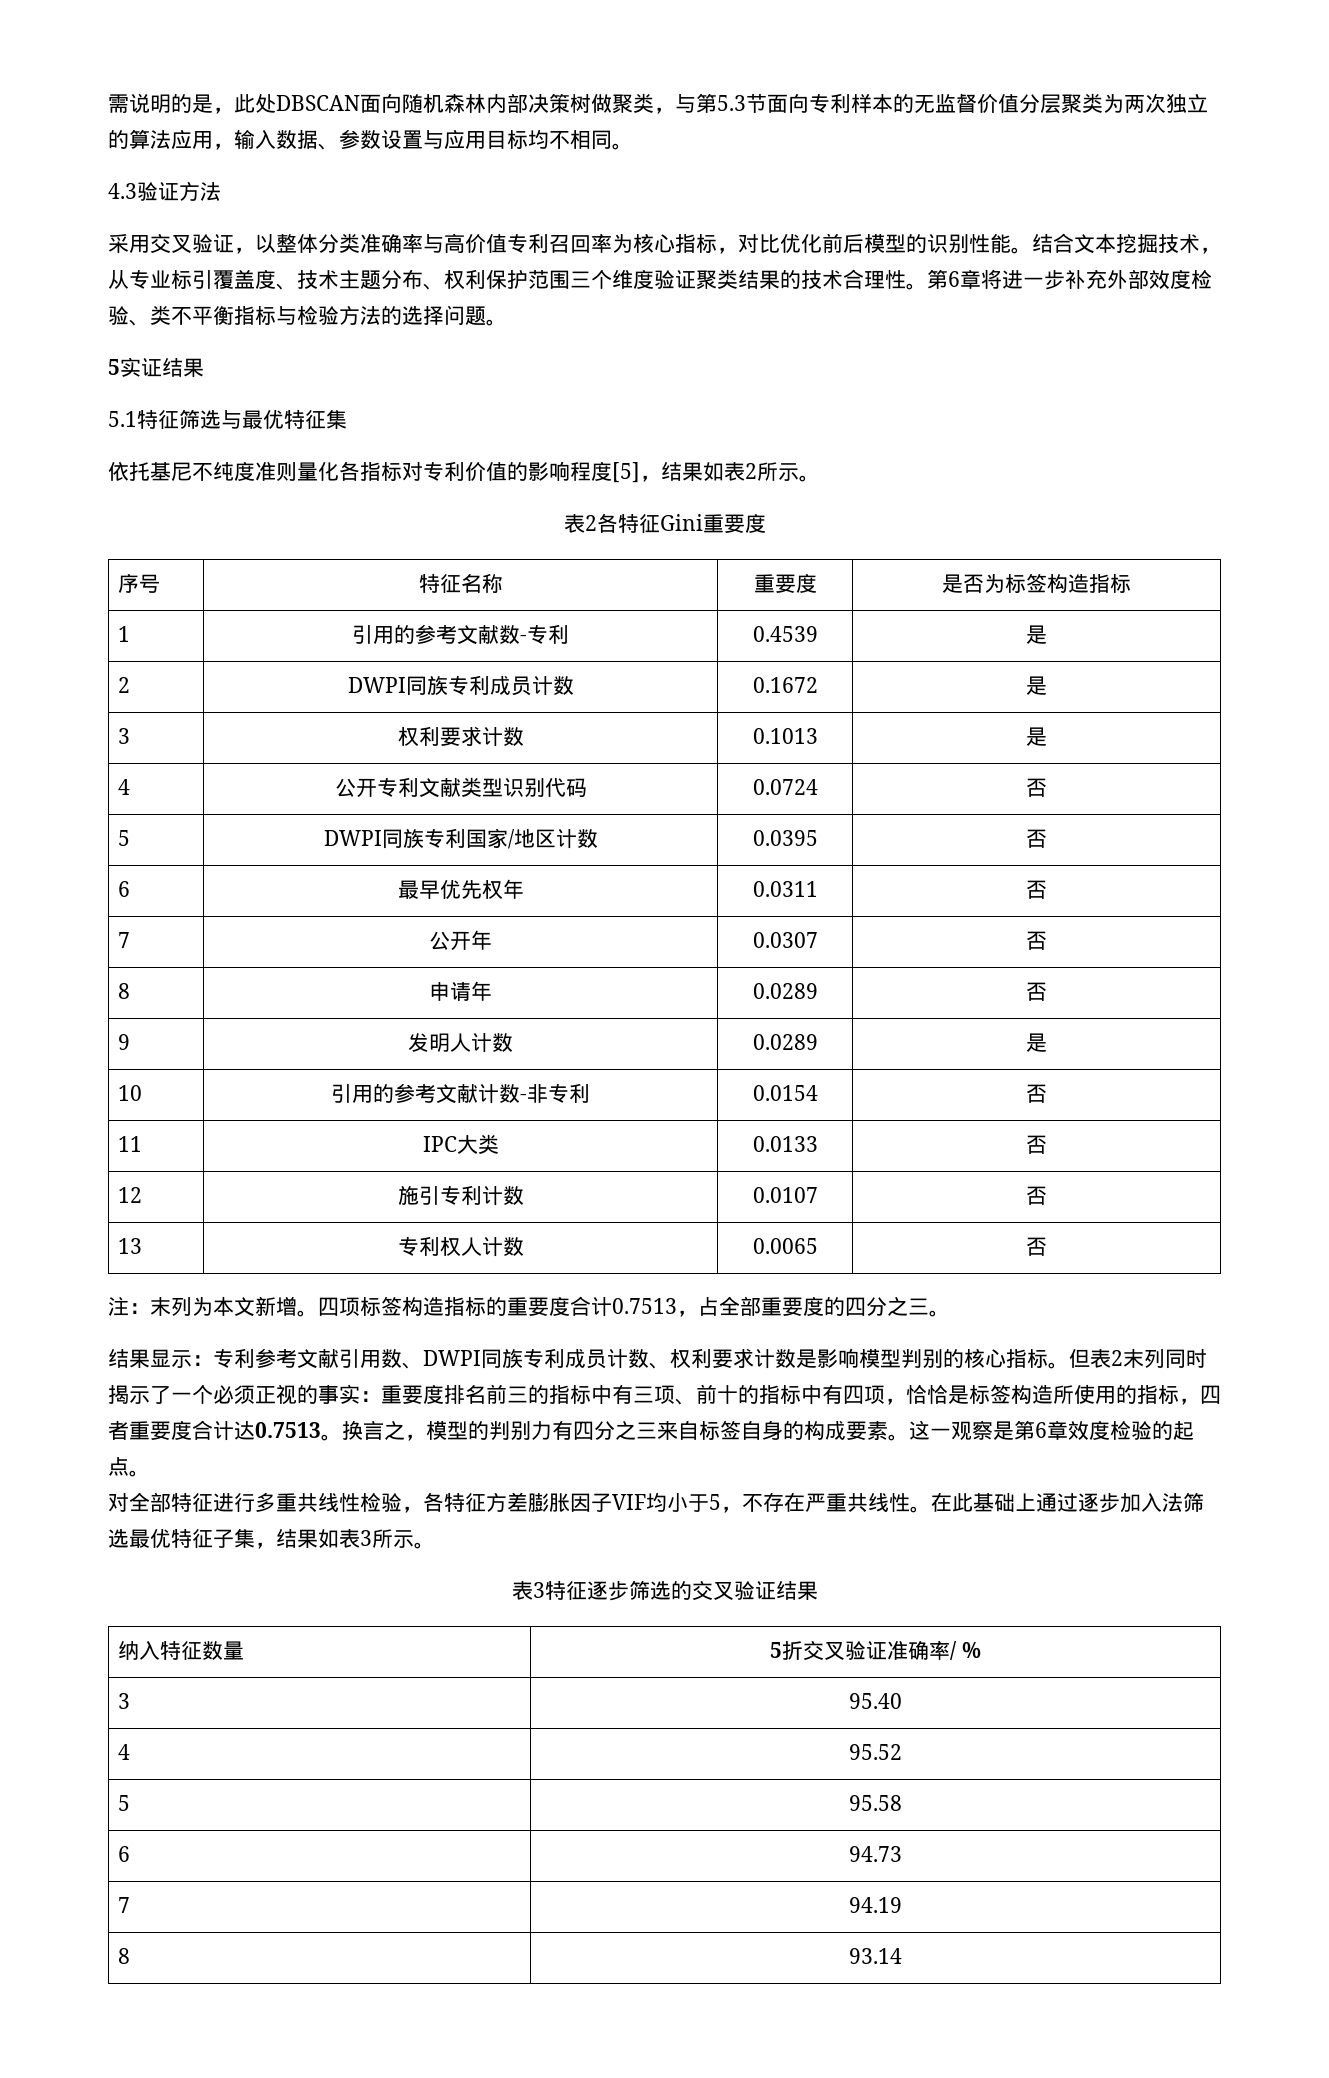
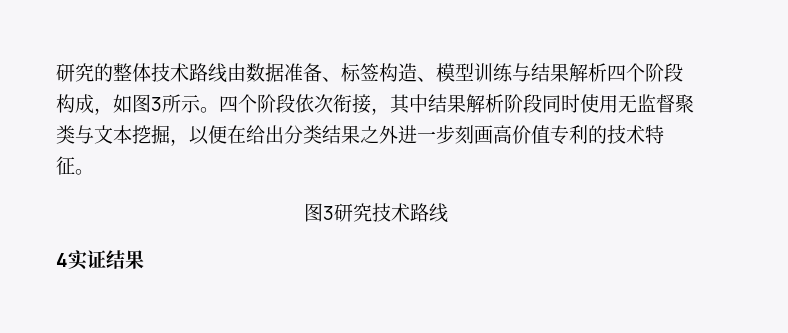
- 需说明的是，此处DBSCAN面向随机森林内部决策树做聚类，与第5.3节面向专利样本的无监督价值分层聚类为两次独立的算法应用，输入数据、参数设置与应用目标均不相同。
- 4.3验证方法
- 采用交叉验证，以整体分类准确率与高价值专利召回率为核心指标，对比优化前后模型的识别性能。结合文本挖掘技术，从专业标引覆盖度、技术主题分布、权利保护范围三个维度验证聚类结果的技术合理性。第6章将进一步补充外部效度检验、类不平衡指标与检验方法的选择问题。
- 5实证结果
- 5.1特征筛选与最优特征集
- 依托基尼不纯度准则量化各指标对专利价值的影响程度[5]，结果如表2所示。
- 表2各特征Gini重要度
- 序号 | 特征名称 | 重要度 | 是否为标签构造指标
- 1 | 引用的参考文献数-专利 | 0.4539 | 是
- 2 | DWPI同族专利成员计数 | 0.1672 | 是
- 3 | 权利要求计数 | 0.1013 | 是
- 4 | 公开专利文献类型识别代码 | 0.0724 | 否
- 5 | DWPI同族专利国家/地区计数 | 0.0395 | 否
- 6 | 最早优先权年 | 0.0311 | 否
- 7 | 公开年 | 0.0307 | 否
- 8 | 申请年 | 0.0289 | 否
- 9 | 发明人计数 | 0.0289 | 是
- 10 | 引用的参考文献计数-非专利 | 0.0154 | 否
- 11 | IPC大类 | 0.0133 | 否
- 12 | 施引专利计数 | 0.0107 | 否
- 13 | 专利权人计数 | 0.0065 | 否
- 注：末列为本文新增。四项标签构造指标的重要度合计0.7513，占全部重要度的四分之三。
- 结果显示：专利参考文献引用数、DWPI同族专利成员计数、权利要求计数是影响模型判别的核心指标。但表2末列同时揭示了一个必须正视的事实：重要度排名前三的指标中有三项、前十的指标中有四项，恰恰是标签构造所使用的指标，四者重要度合计达0.7513。换言之，模型的判别力有四分之三来自标签自身的构成要素。这一观察是第6章效度检验的起点。
- 对全部特征进行多重共线性检验，各特征方差膨胀因子VIF均小于5，不存在严重共线性。在此基础上通过逐步加入法筛选最优特征子集，结果如表3所示。
- 表3特征逐步筛选的交叉验证结果
- 纳入特征数量 | 5折交叉验证准确率/ %
- 3 | 95.40
- 4 | 95.52
- 5 | 95.58
- 6 | 94.73
- 7 | 94.19
- 8 | 93.14
+ 研究的整体技术路线由数据准备、标签构造、模型训练与结果解析四个阶段构成，如图3所示。四个阶段依次衔接，其中结果解析阶段同时使用无监督聚类与文本挖掘，以便在给出分类结果之外进一步刻画高价值专利的技术特征。
+ 图3研究技术路线
+ 4实证结果

